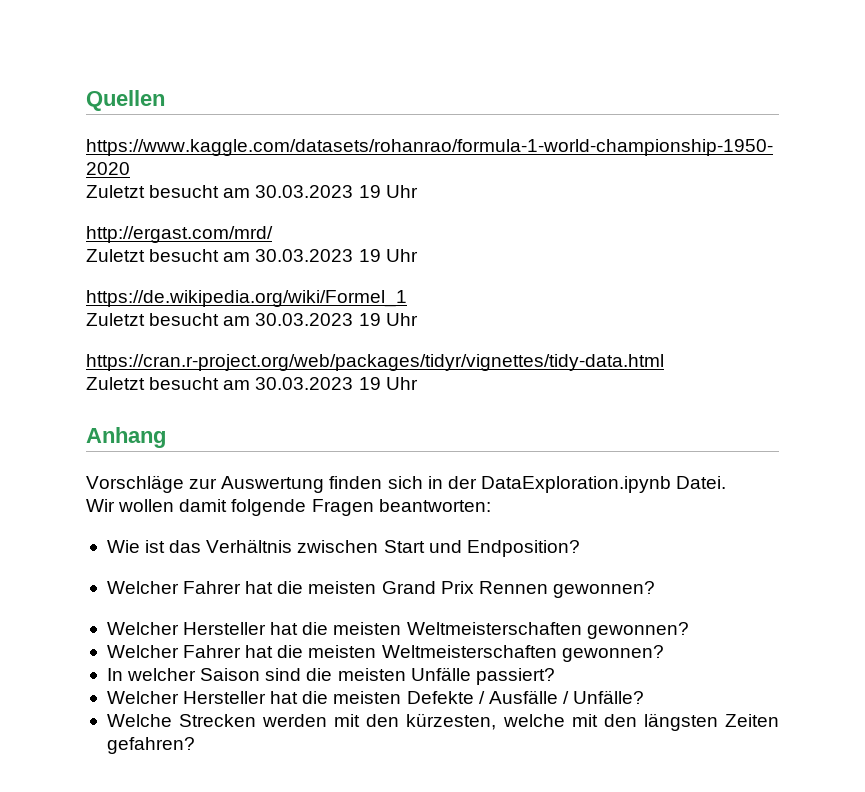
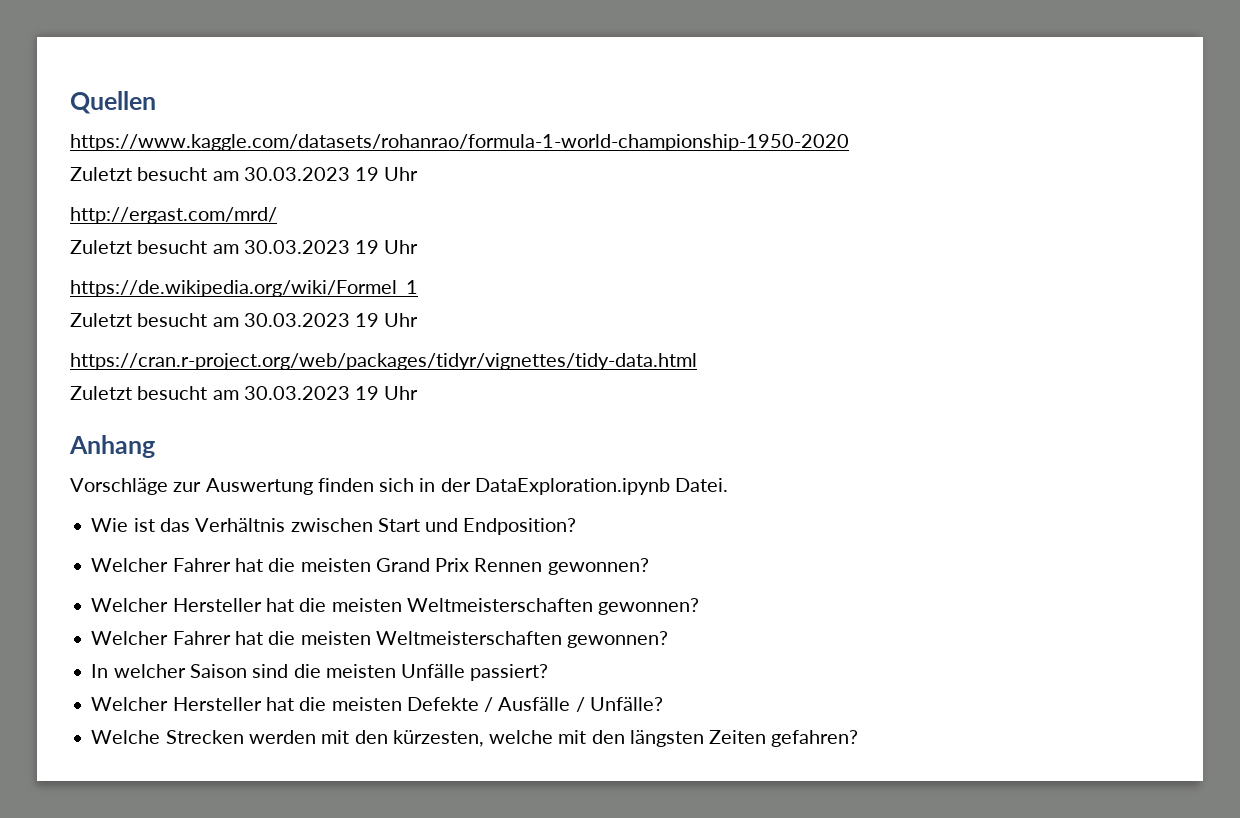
- Wir wollen damit folgende Fragen beantworten:

